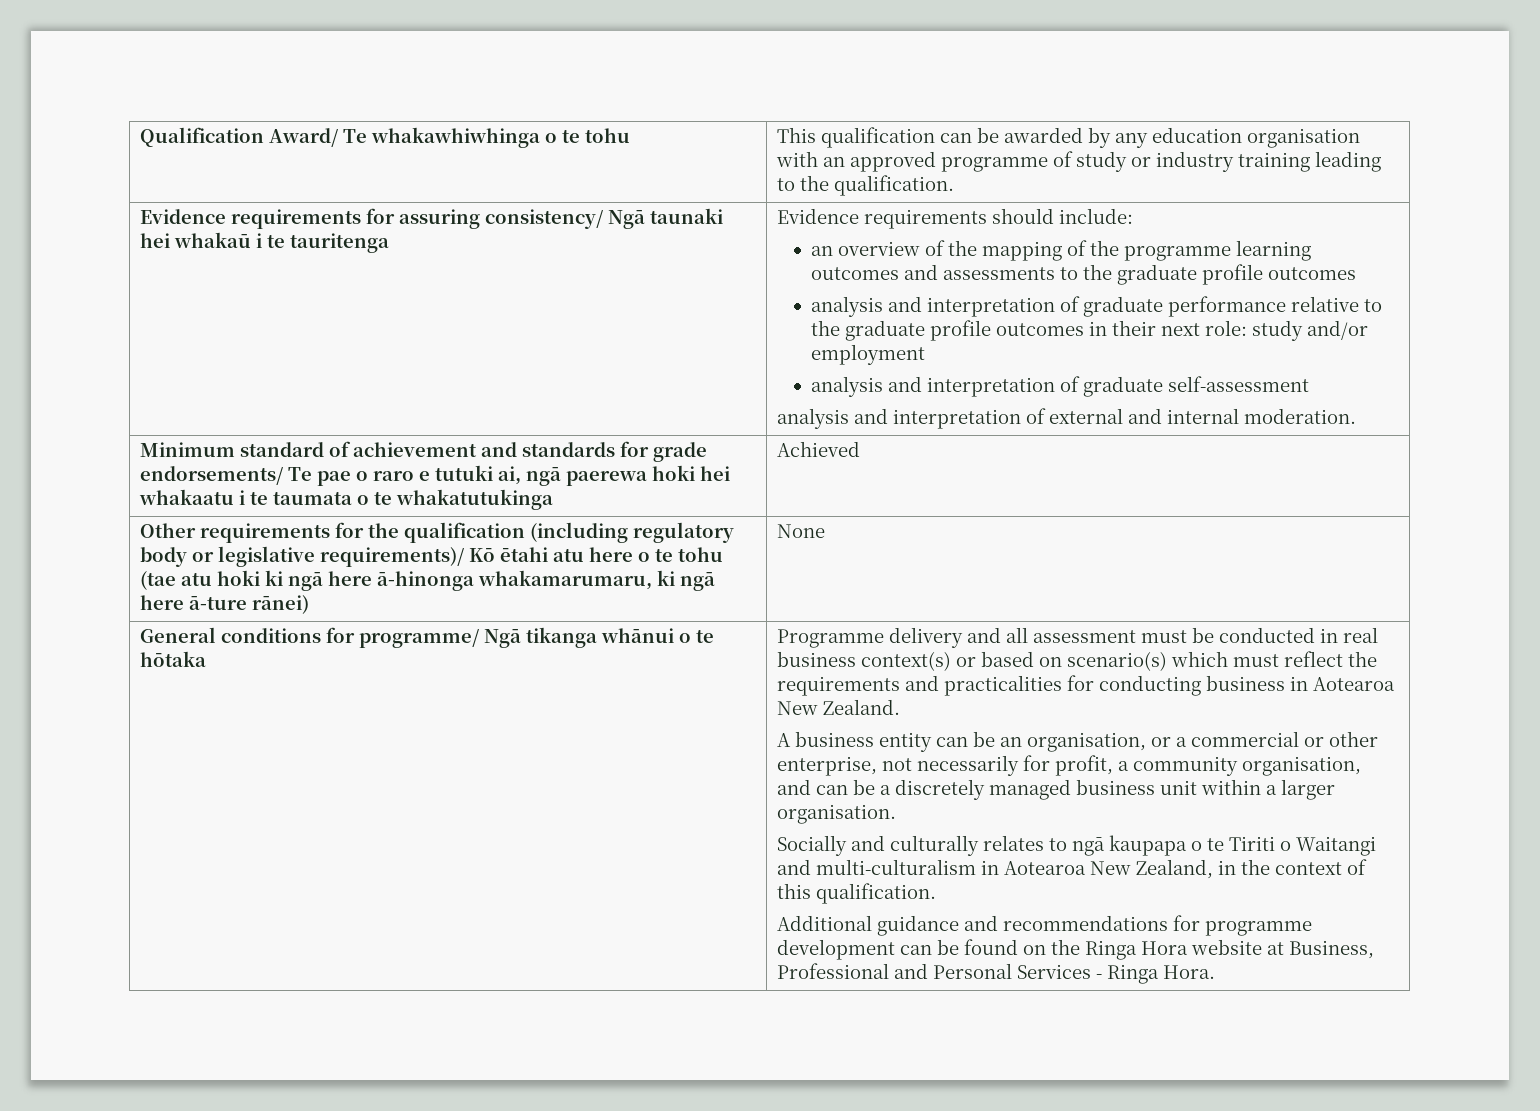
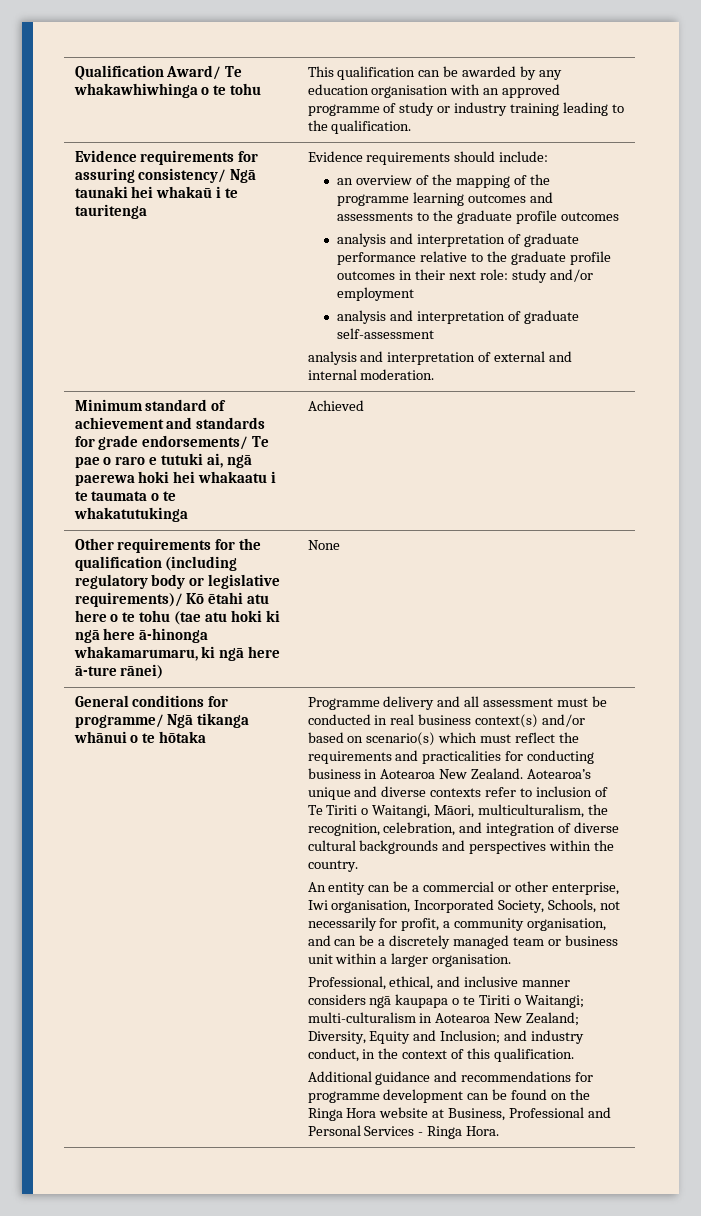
- Programme delivery and all assessment must be conducted in real business context(s) or based on scenario(s) which must reflect the requirements and practicalities for conducting business in Aotearoa New Zealand.
- A business entity can be an organisation, or a commercial or other enterprise, not necessarily for profit, a community organisation, and can be a discretely managed business unit within a larger organisation.
+ Programme delivery and all assessment must be conducted in real business context(s) and/or based on scenario(s) which must reflect the requirements and practicalities for conducting business in Aotearoa New Zealand. Aotearoa’s unique and diverse contexts refer to inclusion of Te Tiriti o Waitangi, Māori, multiculturalism, the recognition, celebration, and integration of diverse cultural backgrounds and perspectives within the country.
+ An entity can be a commercial or other enterprise, Iwi organisation, Incorporated Society, Schools, not necessarily for profit, a community organisation, and can be a discretely managed team or business unit within a larger organisation.
- Socially and culturally relates to ngā kaupapa o te Tiriti o Waitangi and multi-culturalism in Aotearoa New Zealand, in the context of this qualification.
+ Professional, ethical, and inclusive manner considers ngā kaupapa o te Tiriti o Waitangi; multi-culturalism in Aotearoa New Zealand; Diversity, Equity and Inclusion; and industry conduct, in the context of this qualification.

